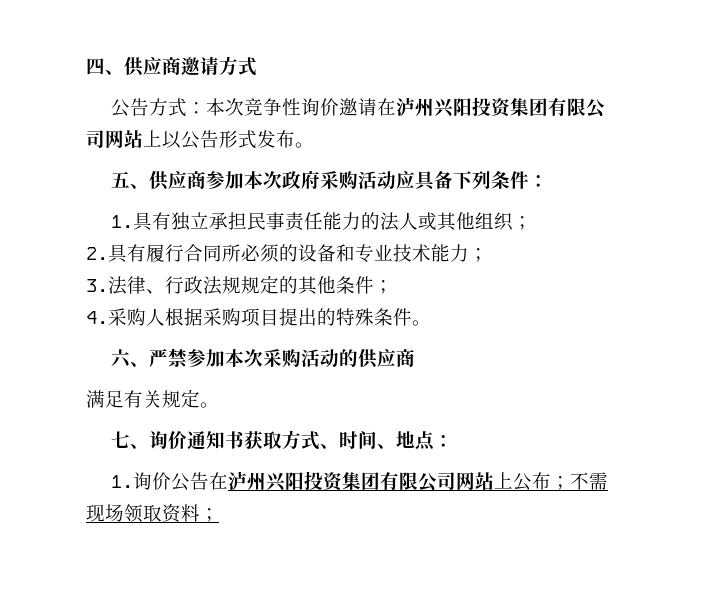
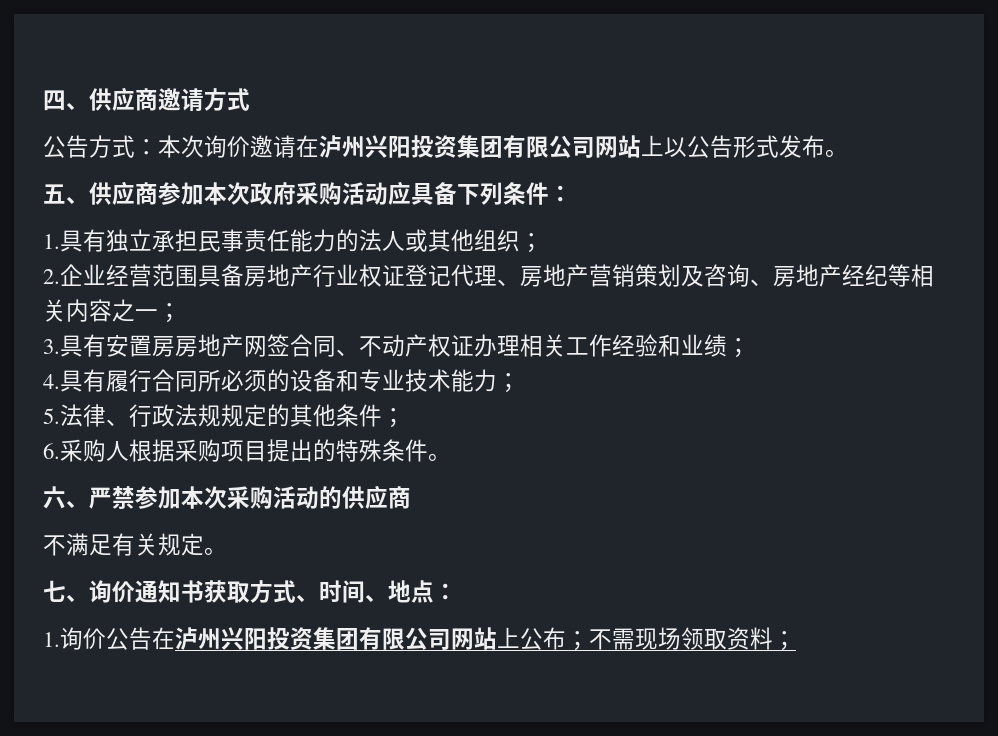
- 公告方式：本次竞争性询价邀请在泸州兴阳投资集团有限公司网站上以公告形式发布。
+ 公告方式：本次询价邀请在泸州兴阳投资集团有限公司网站上以公告形式发布。
- 2.具有履行合同所必须的设备和专业技术能力；
+ 2.企业经营范围具备房地产行业权证登记代理、房地产营销策划及咨询、房地产经纪等相关内容之一；
+ 3.具有安置房房地产网签合同、不动产权证办理相关工作经验和业绩；
+ 4.具有履行合同所必须的设备和专业技术能力；
- 3.法律、行政法规规定的其他条件；
+ 5.法律、行政法规规定的其他条件；
- 4.采购人根据采购项目提出的特殊条件。
+ 6.采购人根据采购项目提出的特殊条件。
- 满足有关规定。
+ 不满足有关规定。

